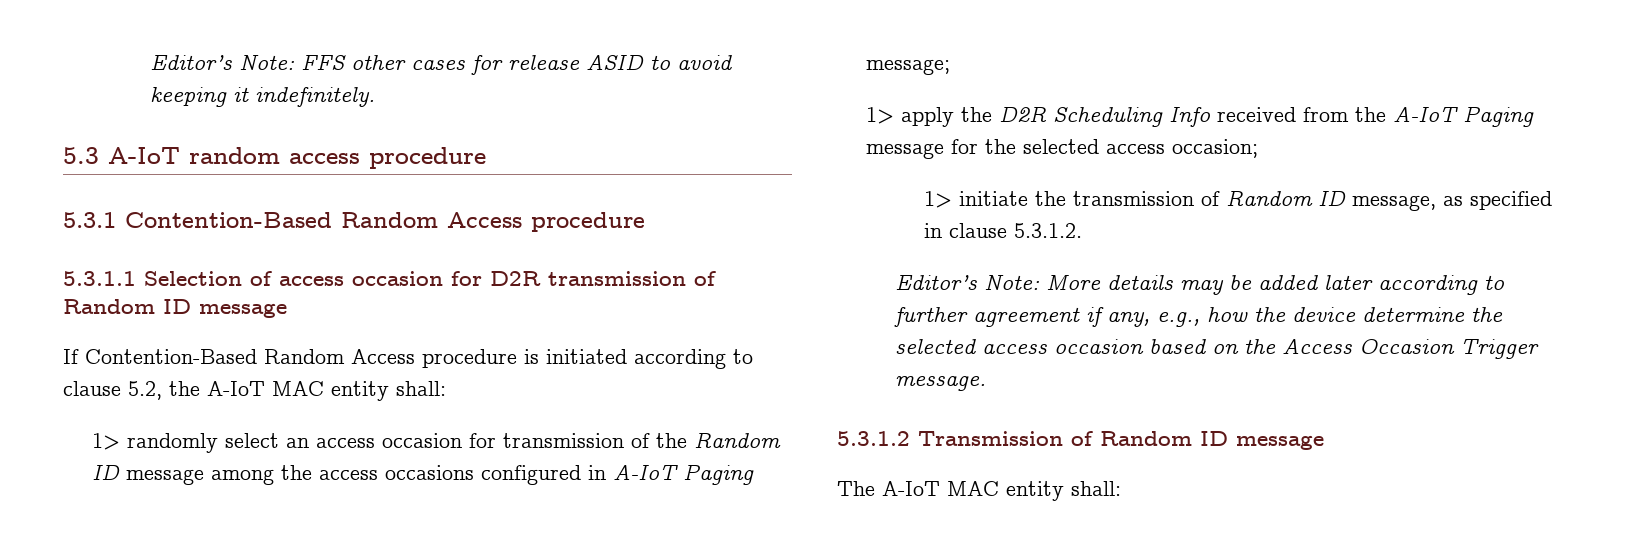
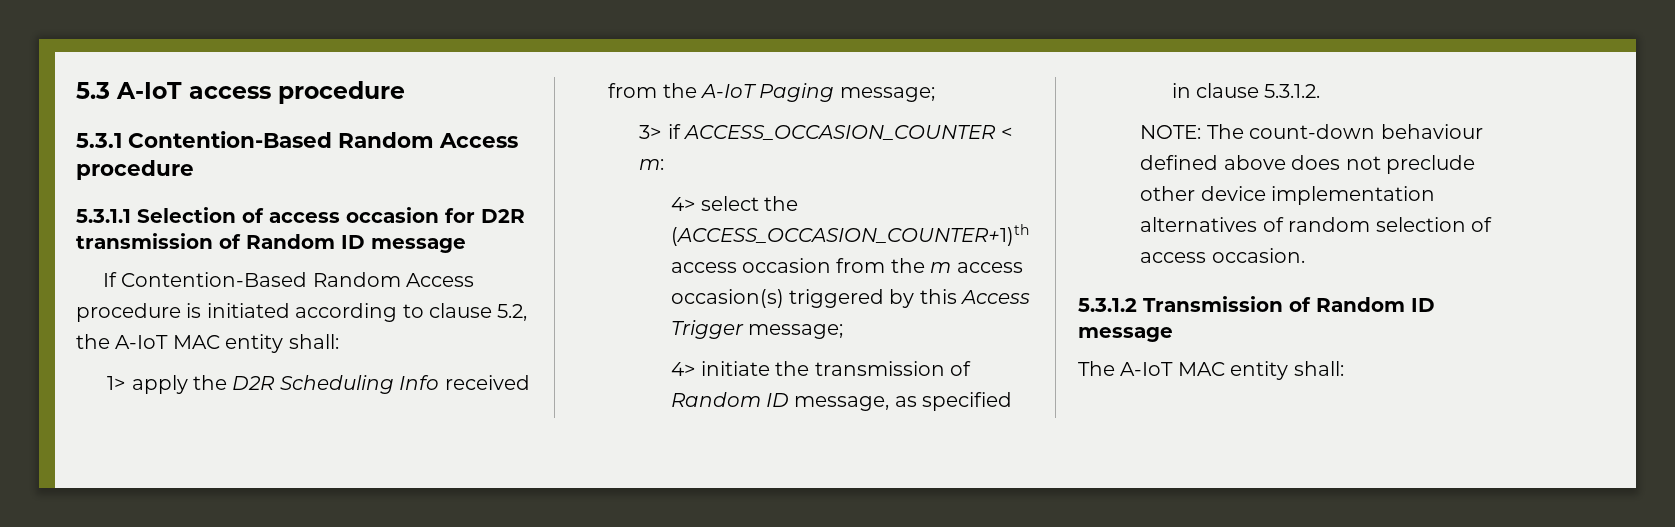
- Editor’s Note: FFS other cases for release ASID to avoid keeping it indefinitely.
- 5.3 A-IoT random access procedure
+ 5.3 A-IoT access procedure
- 1> randomly select an access occasion for transmission of the Random ID message among the access occasions configured in A-IoT Paging message;
- 1> apply the D2R Scheduling Info received from the A-IoT Paging message for the selected access occasion;
- 1> initiate the transmission of Random ID message, as specified in clause 5.3.1.2.
+ 1> apply the D2R Scheduling Info received from the A-IoT Paging message;
+ 3> if ACCESS_OCCASION_COUNTER < m:
+ 4> select the (ACCESS_OCCASION_COUNTER+1)th access occasion from the m access occasion(s) triggered by this Access Trigger message;
+ 4> initiate the transmission of Random ID message, as specified in clause 5.3.1.2.
- Editor’s Note: More details may be added later according to further agreement if any, e.g., how the device determine the selected access occasion based on the Access Occasion Trigger message.
+ NOTE: The count-down behaviour defined above does not preclude other device implementation alternatives of random selection of access occasion.

